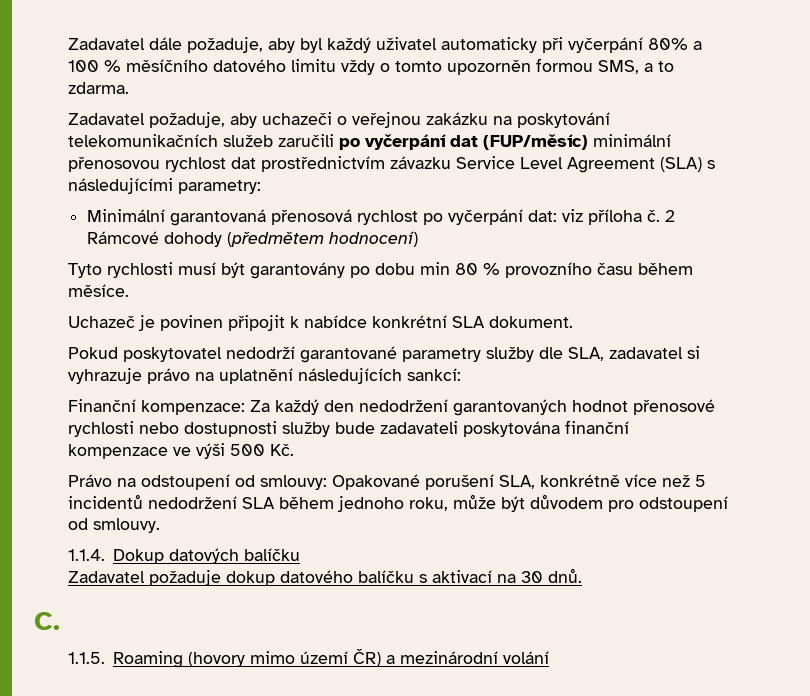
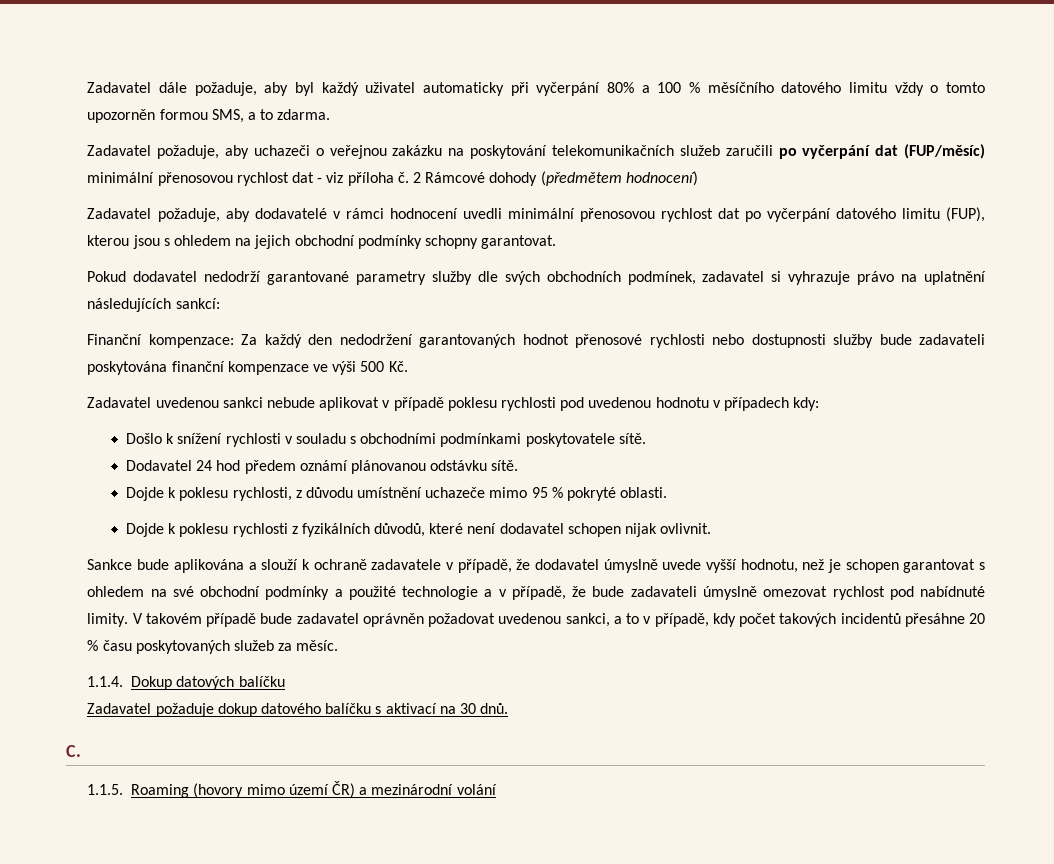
- Zadavatel požaduje, aby uchazeči o veřejnou zakázku na poskytování telekomunikačních služeb zaručili po vyčerpání dat (FUP/měsíc) minimální přenosovou rychlost dat prostřednictvím závazku Service Level Agreement (SLA) s následujícími parametry:
- Minimální garantovaná přenosová rychlost po vyčerpání dat: viz příloha č.
+ Zadavatel požaduje, aby uchazeči o veřejnou zakázku na poskytování telekomunikačních služeb zaručili po vyčerpání dat (FUP/měsíc) minimální přenosovou rychlost dat - viz příloha č.
- Tyto rychlosti musí být garantovány po dobu min 80 % provozního času během měsíce.
- Uchazeč je povinen připojit k nabídce konkrétní SLA dokument.
+ Zadavatel požaduje, aby dodavatelé v rámci hodnocení uvedli minimální přenosovou rychlost dat po vyčerpání datového limitu (FUP), kterou jsou s ohledem na jejich obchodní podmínky schopny garantovat.
- Pokud poskytovatel nedodrží garantované parametry služby dle SLA, zadavatel si vyhrazuje právo na uplatnění následujících sankcí:
+ Pokud dodavatel nedodrží garantované parametry služby dle svých obchodních podmínek, zadavatel si vyhrazuje právo na uplatnění následujících sankcí:
- Právo na odstoupení od smlouvy: Opakované porušení SLA, konkrétně více než 5 incidentů nedodržení SLA během jednoho roku, může být důvodem pro odstoupení od smlouvy.
+ Zadavatel uvedenou sankci nebude aplikovat v případě poklesu rychlosti pod uvedenou hodnotu v případech kdy:
+ Došlo k snížení rychlosti v souladu s obchodními podmínkami poskytovatele sítě.
+ Dodavatel 24 hod předem oznámí plánovanou odstávku sítě.
+ Dojde k poklesu rychlosti, z důvodu umístnění uchazeče mimo 95 % pokryté oblasti.
+ Dojde k poklesu rychlosti z fyzikálních důvodů, které není dodavatel schopen nijak ovlivnit.
+ Sankce bude aplikována a slouží k ochraně zadavatele v případě, že dodavatel úmyslně uvede vyšší hodnotu, než je schopen garantovat s ohledem na své obchodní podmínky a použité technologie a v případě, že bude zadavateli úmyslně omezovat rychlost pod nabídnuté limity. V takovém případě bude zadavatel oprávněn požadovat uvedenou sankci, a to v případě, kdy počet takových incidentů přesáhne 20 % času poskytovaných služeb za měsíc.

